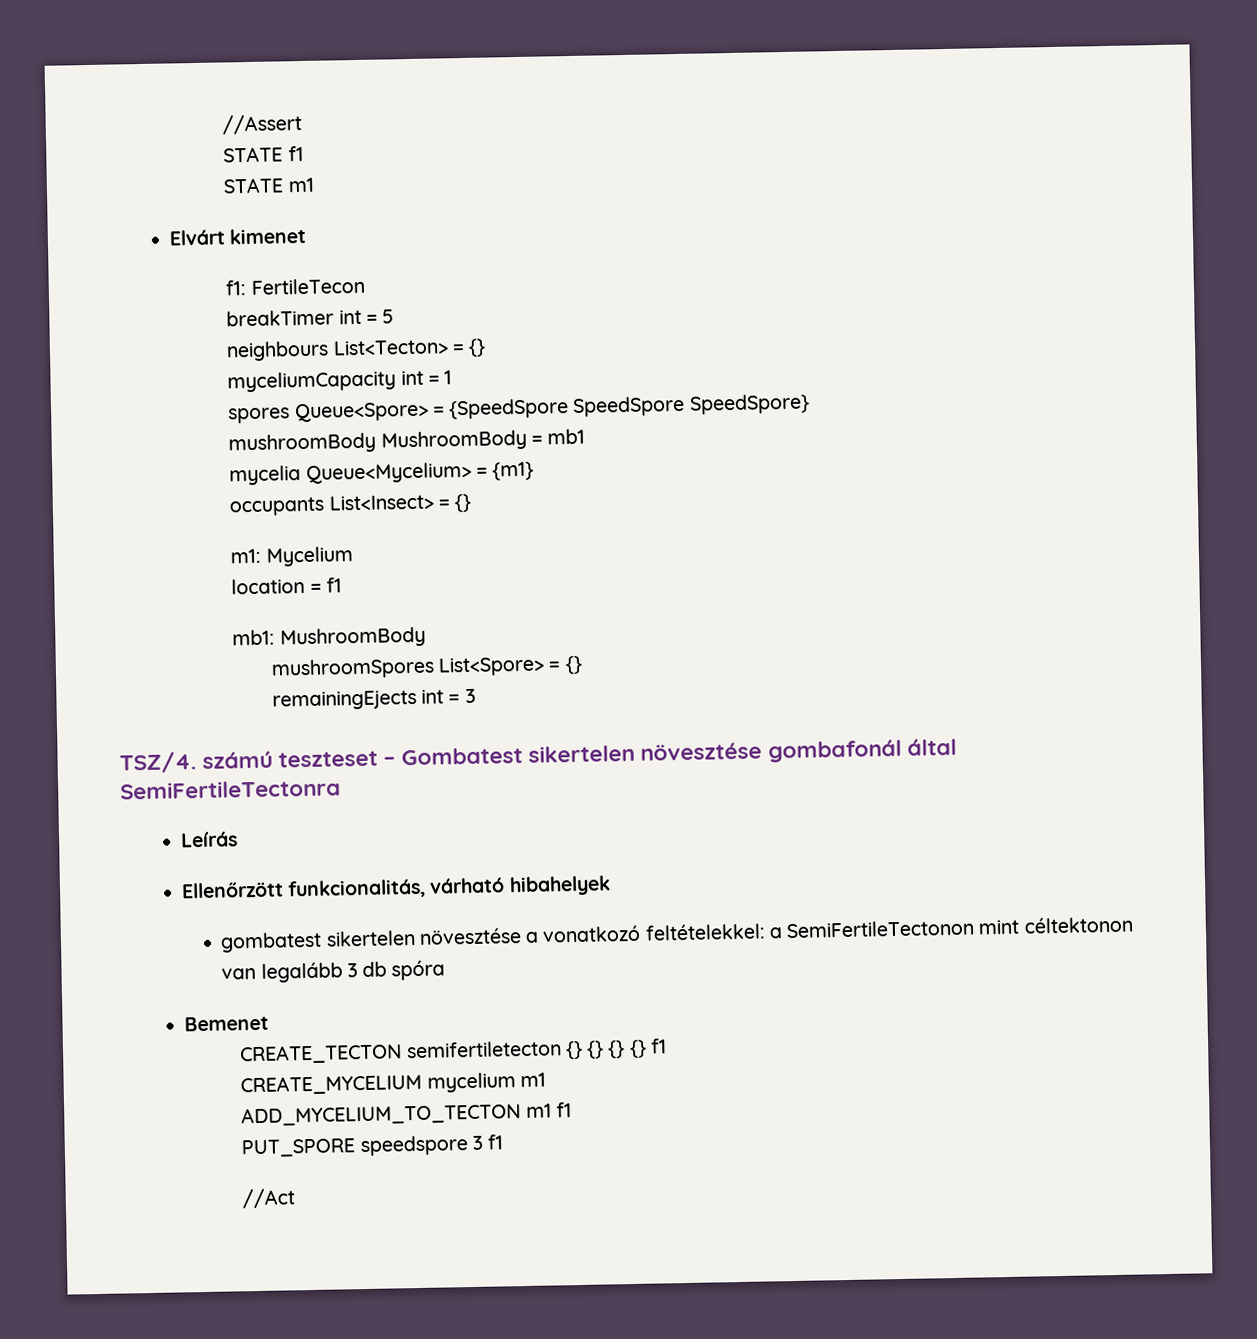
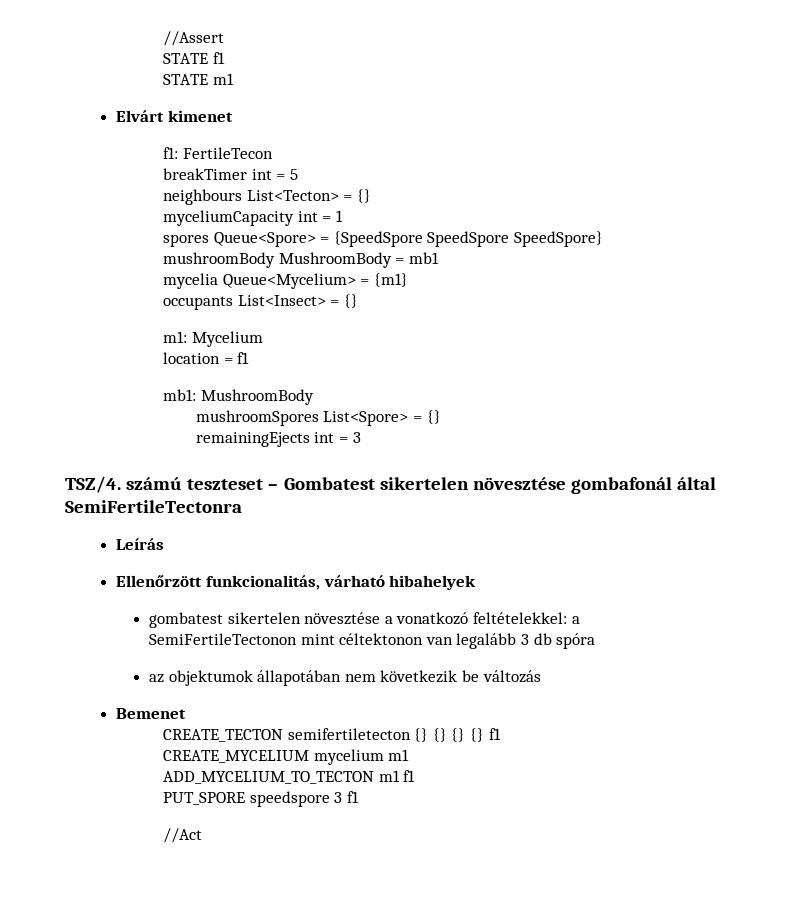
+ az objektumok állapotában nem következik be változás

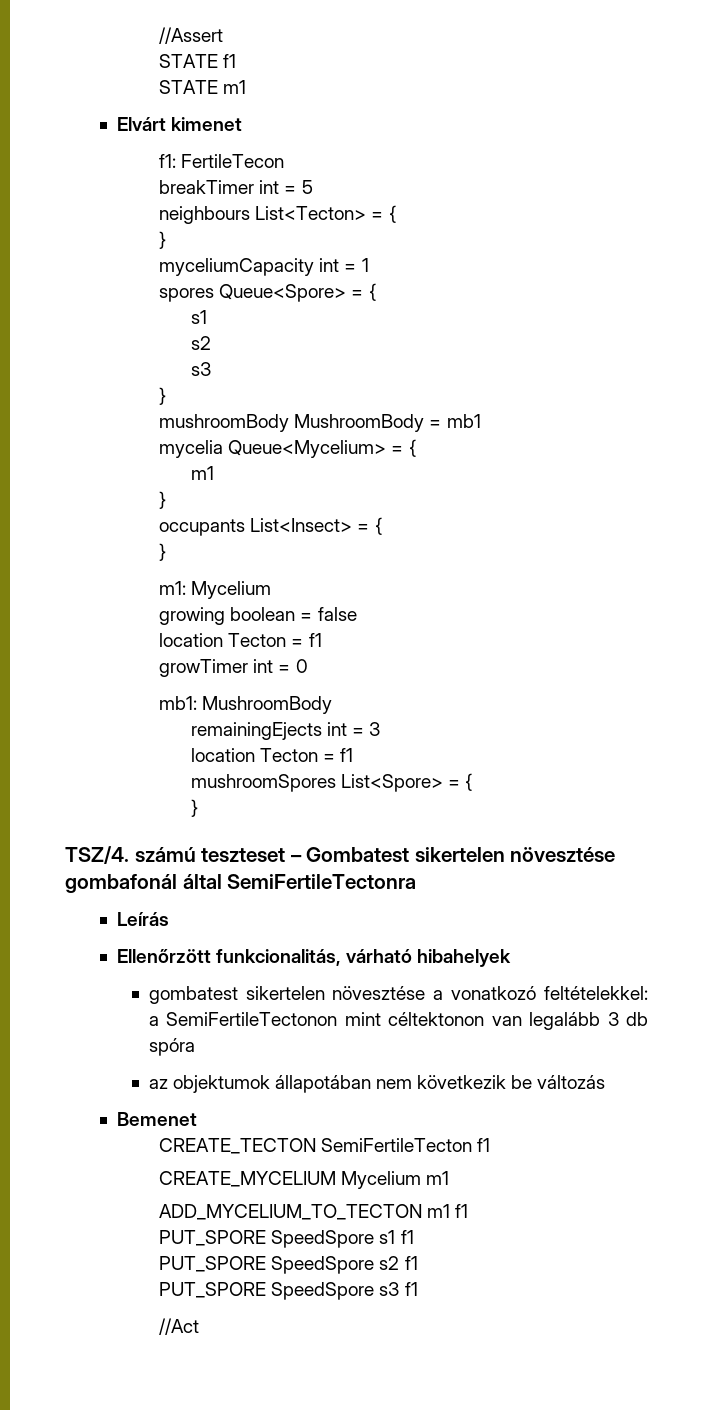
- neighbours List<Tecton> = {}
+ neighbours List<Tecton> = {
+ }
- spores Queue<Spore> = {SpeedSpore SpeedSpore SpeedSpore}
+ spores Queue<Spore> = {
+ s1
+ s2
+ s3
+ }
- mycelia Queue<Mycelium> = {m1}
+ mycelia Queue<Mycelium> = {
+ m1
+ }
- occupants List<Insect> = {}
+ occupants List<Insect> = {
+ }
- location = f1
+ growing boolean = false
+ location Tecton = f1
+ growTimer int = 0
  mb1: MushroomBody
- mushroomSpores List<Spore> = {}
  remainingEjects int = 3
+ location Tecton = f1
+ mushroomSpores List<Spore> = {
+ }
- CREATE_TECTON semifertiletecton {} {} {} {} f1
+ CREATE_TECTON SemiFertileTecton f1
- CREATE_MYCELIUM mycelium m1
+ CREATE_MYCELIUM Mycelium m1
- PUT_SPORE speedspore 3 f1
+ PUT_SPORE SpeedSpore s1 f1
+ PUT_SPORE SpeedSpore s2 f1
+ PUT_SPORE SpeedSpore s3 f1

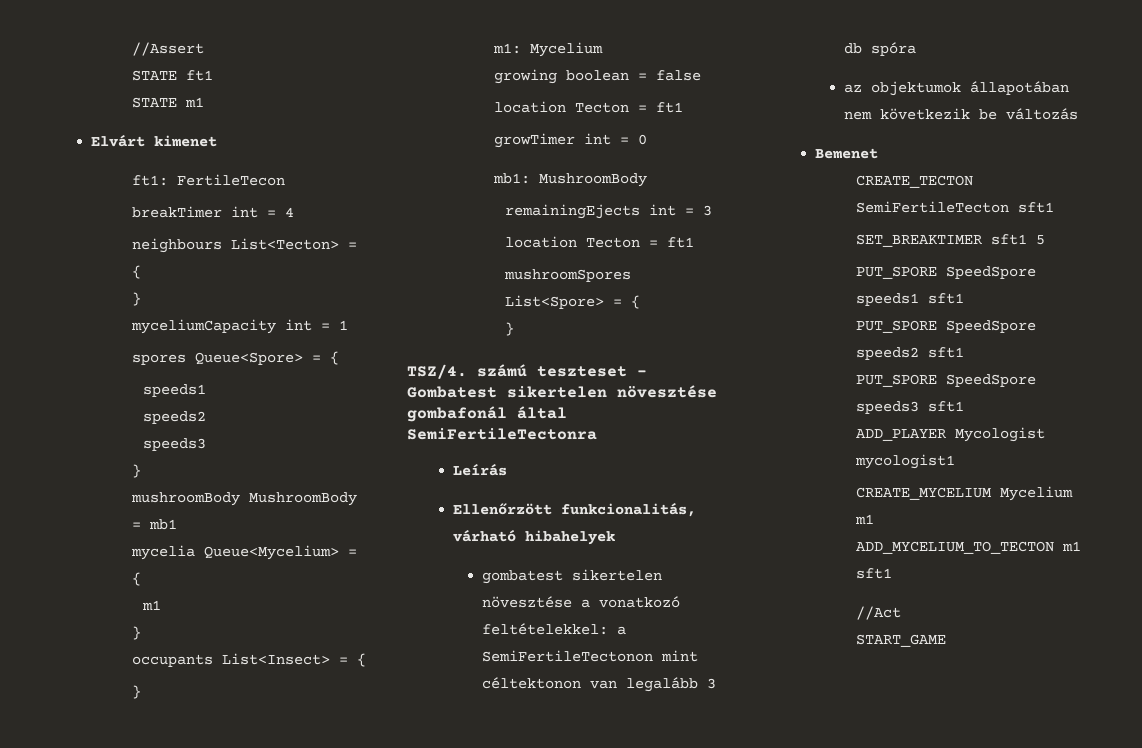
- STATE f1
+ STATE ft1
- f1: FertileTecon
+ ft1: FertileTecon
- breakTimer int = 5
+ breakTimer int = 4
  spores Queue<Spore> = {
- s1
- s2
- s3
+ speeds1
+ speeds2
+ speeds3
  growing boolean = false
- location Tecton = f1
+ location Tecton = ft1
  remainingEjects int = 3
- location Tecton = f1
+ location Tecton = ft1
- CREATE_TECTON SemiFertileTecton f1
+ CREATE_TECTON SemiFertileTecton sft1
+ SET_BREAKTIMER sft1 5
+ PUT_SPORE SpeedSpore speeds1 sft1
+ PUT_SPORE SpeedSpore speeds2 sft1
+ PUT_SPORE SpeedSpore speeds3 sft1
+ ADD_PLAYER Mycologist mycologist1
- ADD_MYCELIUM_TO_TECTON m1 f1
- PUT_SPORE SpeedSpore s1 f1
- PUT_SPORE SpeedSpore s2 f1
- PUT_SPORE SpeedSpore s3 f1
+ ADD_MYCELIUM_TO_TECTON m1 sft1
+ START_GAME

